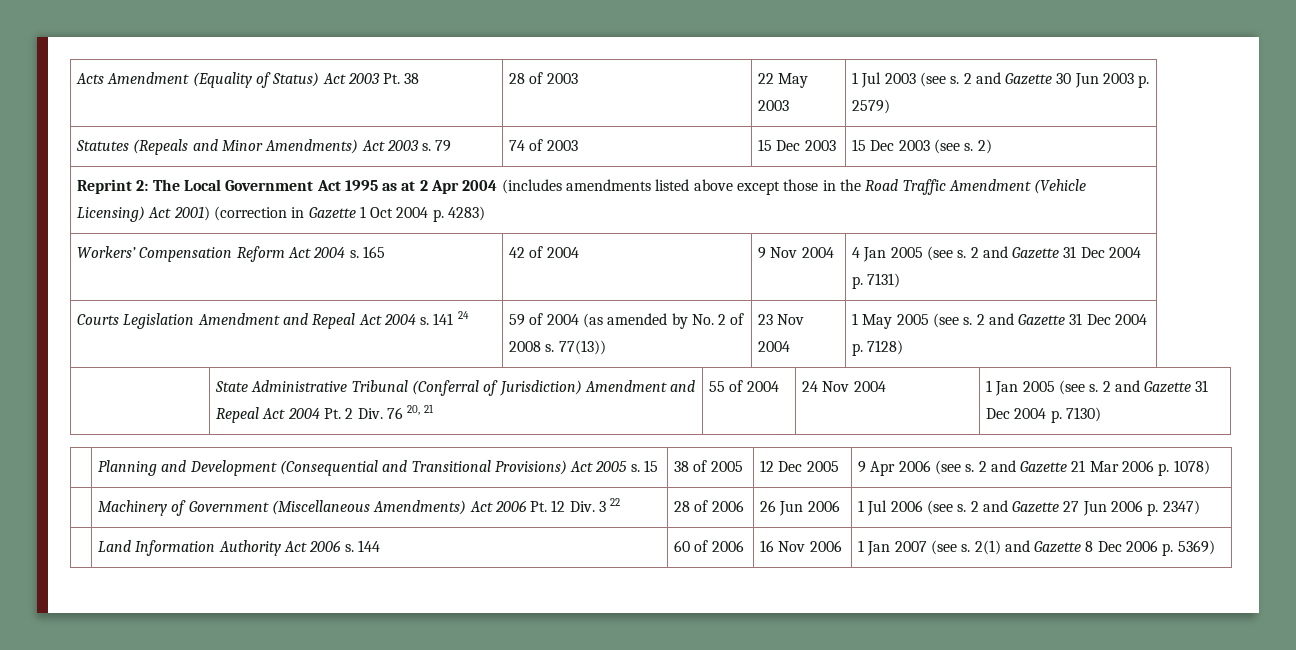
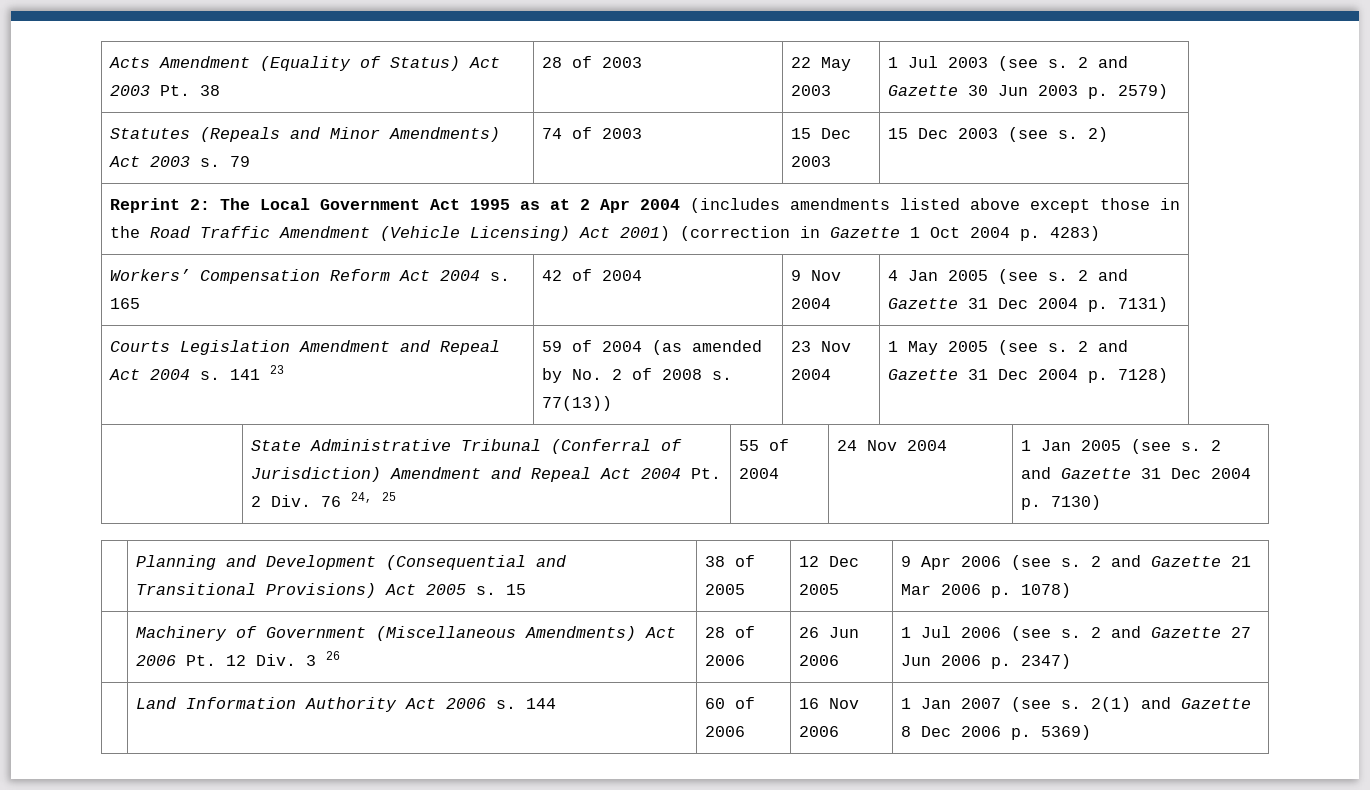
- Courts Legislation Amendment and Repeal Act 2004 s. 141 24 | 59 of 2004 (as amended by No. 2 of 2008 s. 77(13)) | 23 Nov 2004 | 1 May 2005 (see s. 2 and Gazette 31 Dec 2004 p. 7128)
+ Courts Legislation Amendment and Repeal Act 2004 s. 141 23 | 59 of 2004 (as amended by No. 2 of 2008 s. 77(13)) | 23 Nov 2004 | 1 May 2005 (see s. 2 and Gazette 31 Dec 2004 p. 7128)
- | State Administrative Tribunal (Conferral of Jurisdiction) Amendment and Repeal Act 2004 Pt. 2 Div. 76 20, 21 | 55 of 2004 | 24 Nov 2004 | 1 Jan 2005 (see s. 2 and Gazette 31 Dec 2004 p. 7130)
+ | State Administrative Tribunal (Conferral of Jurisdiction) Amendment and Repeal Act 2004 Pt. 2 Div. 76 24, 25 | 55 of 2004 | 24 Nov 2004 | 1 Jan 2005 (see s. 2 and Gazette 31 Dec 2004 p. 7130)
- | Machinery of Government (Miscellaneous Amendments) Act 2006 Pt. 12 Div. 3 22 | 28 of 2006 | 26 Jun 2006 | 1 Jul 2006 (see s. 2 and Gazette 27 Jun 2006 p. 2347)
+ | Machinery of Government (Miscellaneous Amendments) Act 2006 Pt. 12 Div. 3 26 | 28 of 2006 | 26 Jun 2006 | 1 Jul 2006 (see s. 2 and Gazette 27 Jun 2006 p. 2347)

